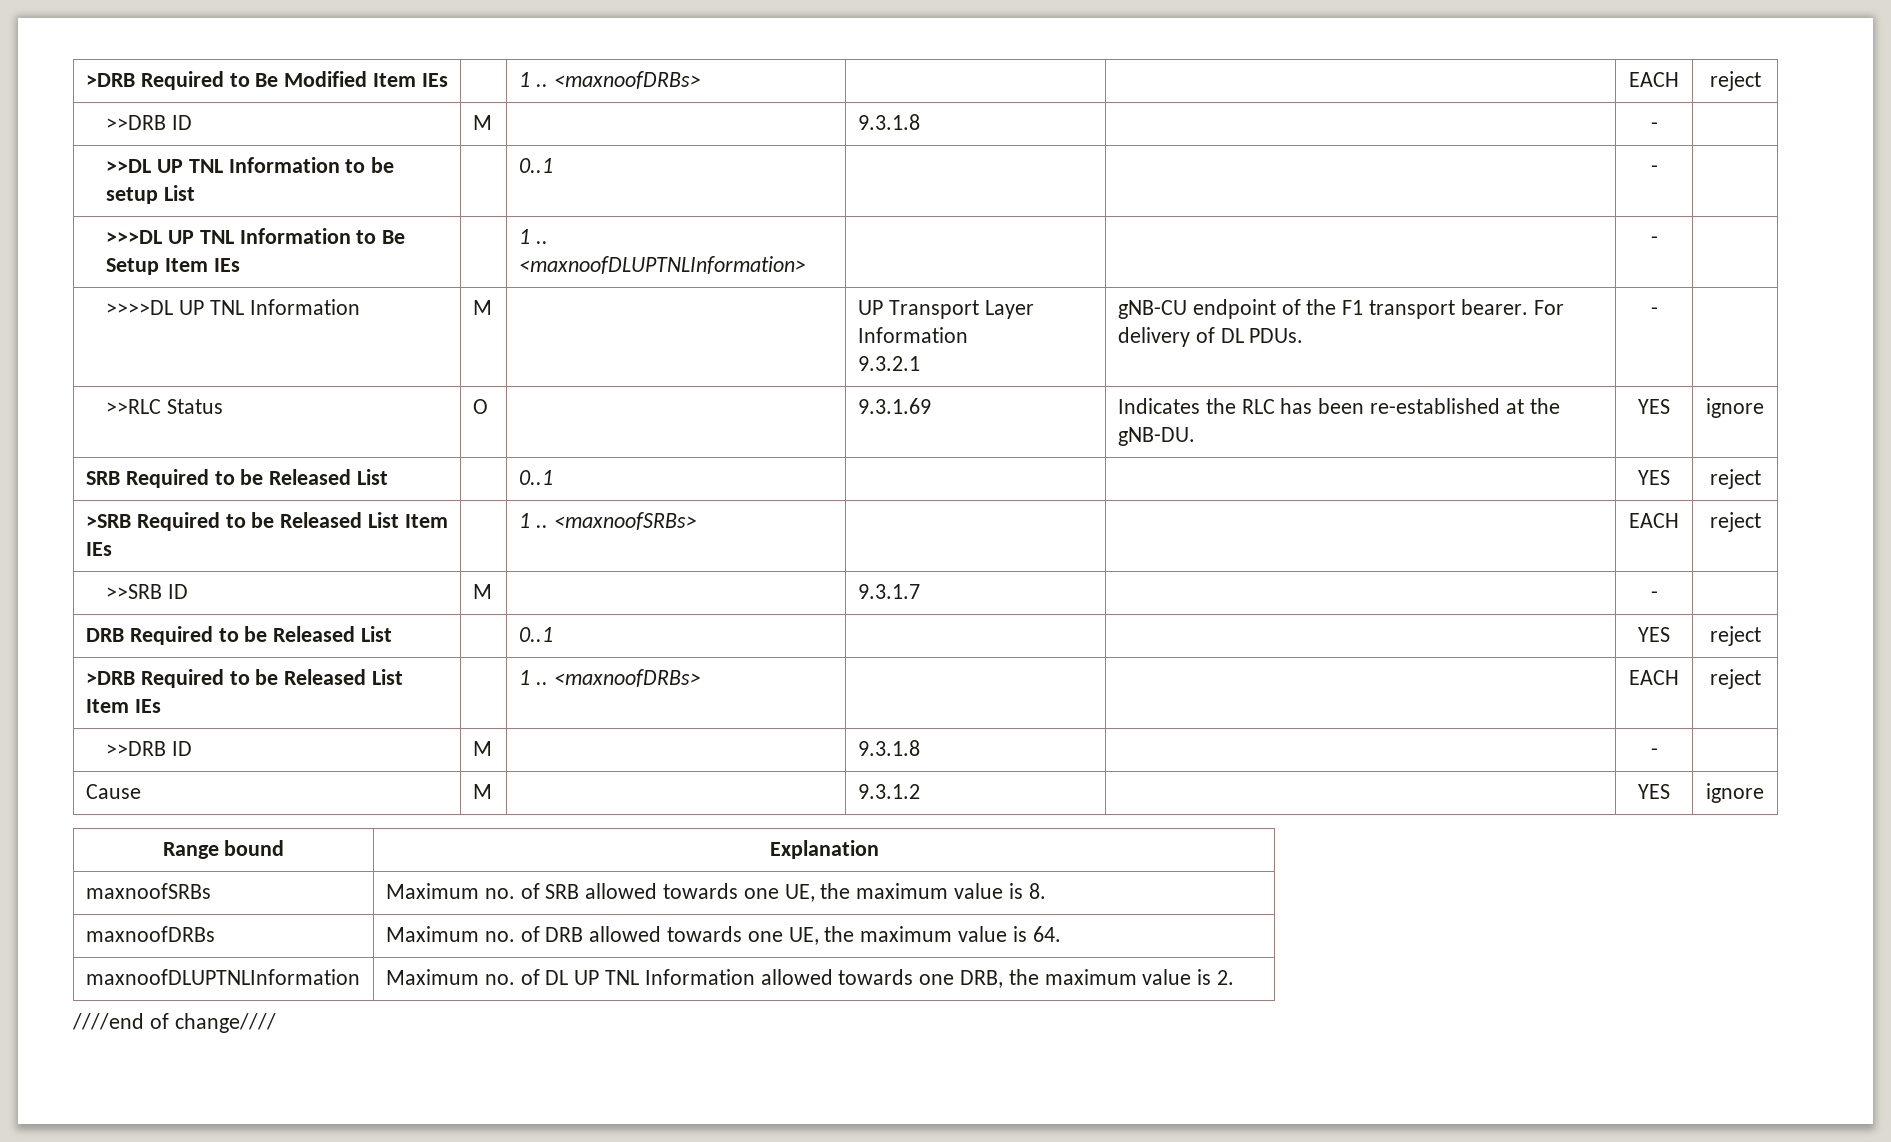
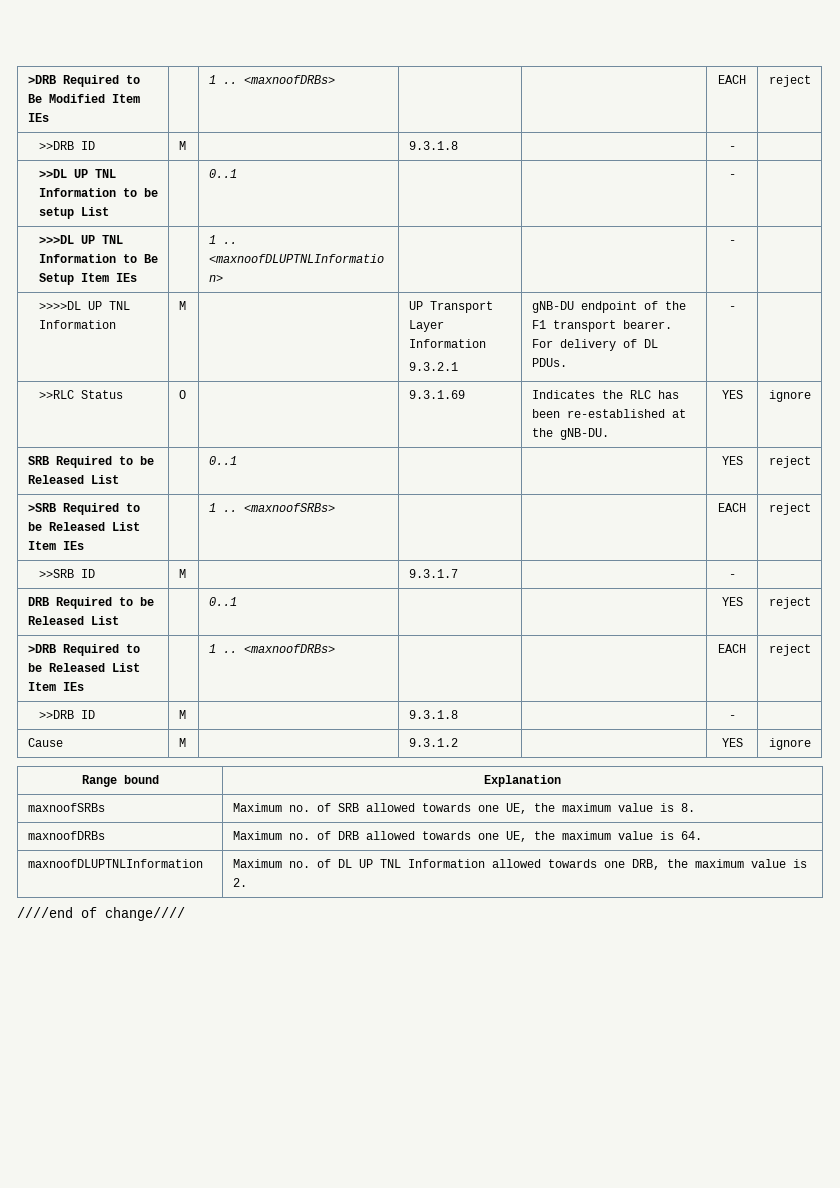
  >>>>DL UP TNL Information | M | | UP Transport Layer Information
- 9.3.2.1 | gNB-CU endpoint of the F1 transport bearer. For delivery of DL PDUs. | - |
+ 9.3.2.1 | gNB-DU endpoint of the F1 transport bearer. For delivery of DL PDUs. | - |

